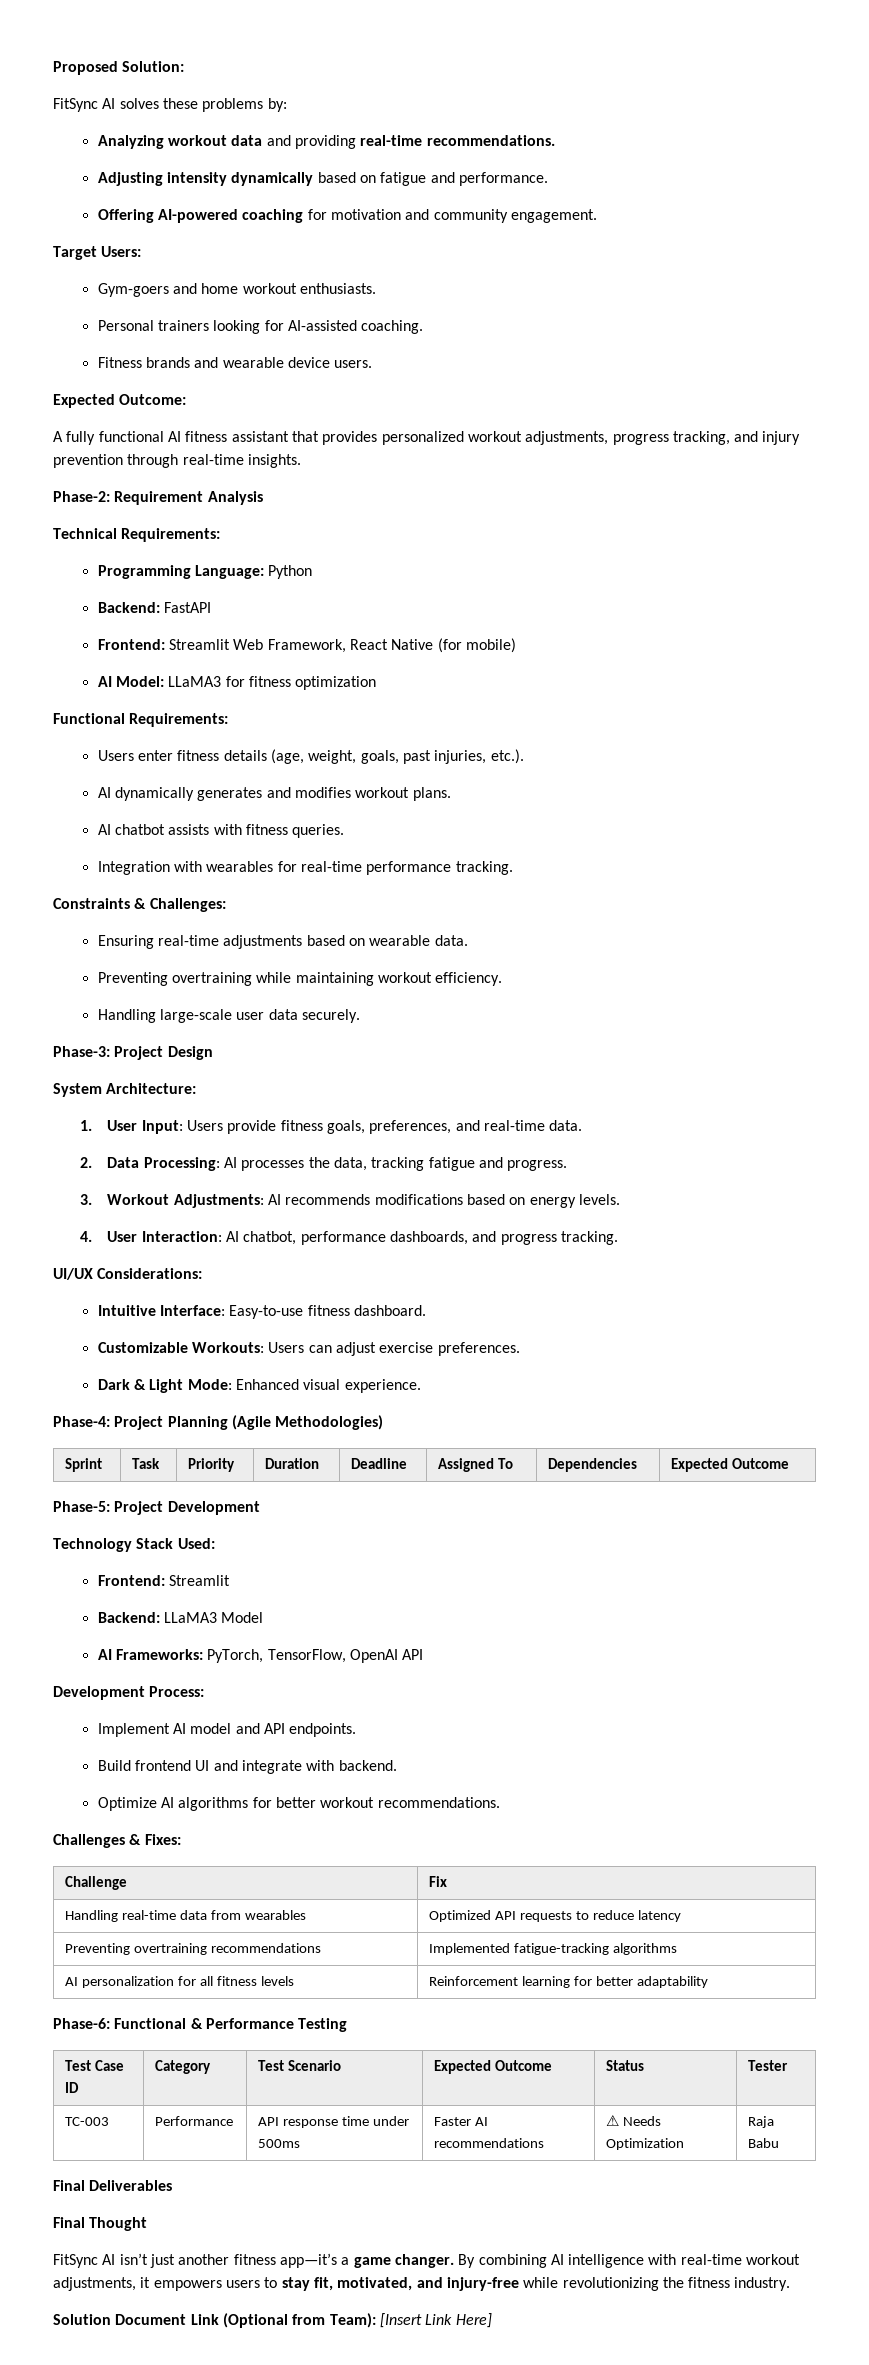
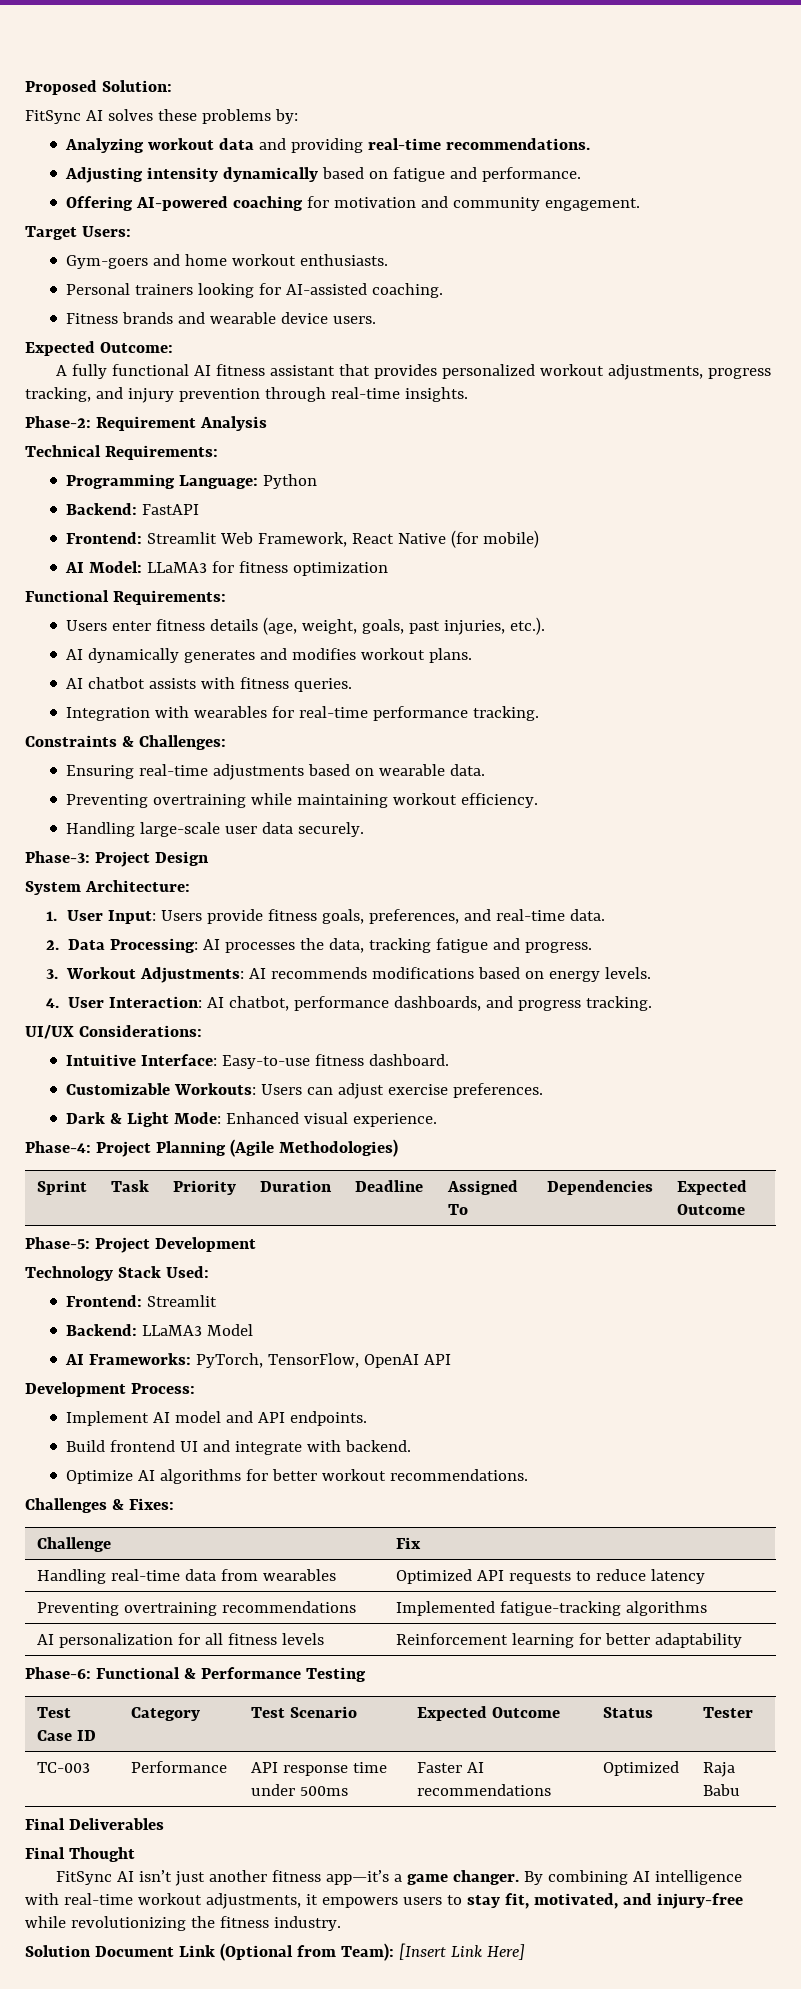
- TC-003 | Performance | API response time under 500ms | Faster AI recommendations | ⚠ Needs Optimization | Raja Babu
+ TC-003 | Performance | API response time under 500ms | Faster AI recommendations | Optimized | Raja Babu

